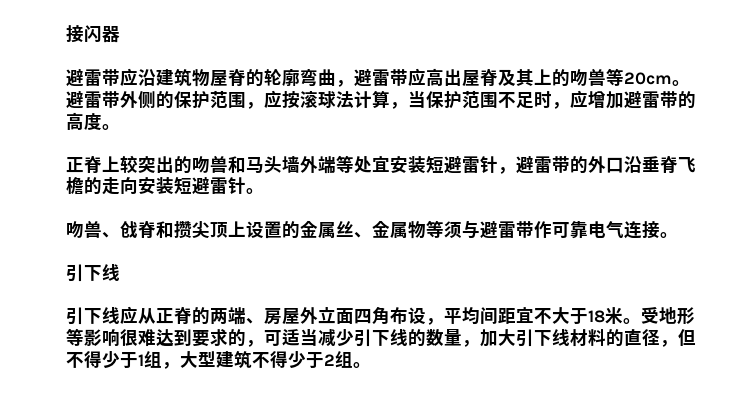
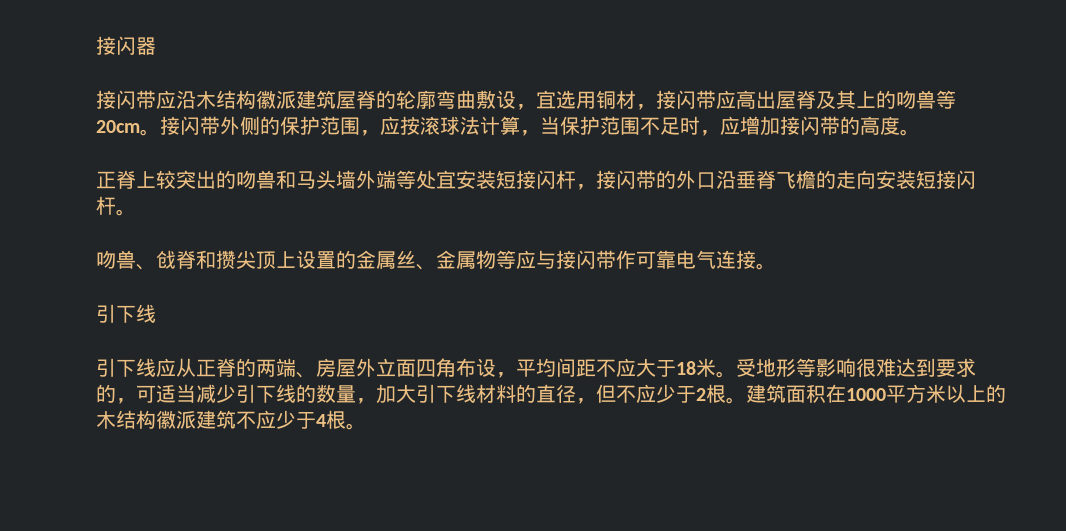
- 避雷带应沿建筑物屋脊的轮廓弯曲，避雷带应高出屋脊及其上的吻兽等20cm。
+ 接闪带应沿木结构徽派建筑屋脊的轮廓弯曲敷设，宜选用铜材，接闪带应高出屋脊及其上的吻兽等20cm。
- 避雷带外侧的保护范围，应按滚球法计算，当保护范围不足时，应增加避雷带的高度。
+ 接闪带外侧的保护范围，应按滚球法计算，当保护范围不足时，应增加接闪带的高度。
- 正脊上较突出的吻兽和马头墙外端等处宜安装短避雷针，避雷带的外口沿垂脊飞檐的走向安装短避雷针。
+ 正脊上较突出的吻兽和马头墙外端等处宜安装短接闪杆，接闪带的外口沿垂脊飞檐的走向安装短接闪杆。
- 吻兽、戗脊和攒尖顶上设置的金属丝、金属物等须与避雷带作可靠电气连接。
+ 吻兽、戗脊和攒尖顶上设置的金属丝、金属物等应与接闪带作可靠电气连接。
- 引下线应从正脊的两端、房屋外立面四角布设，平均间距宜不大于18米。
+ 引下线应从正脊的两端、房屋外立面四角布设，平均间距不应大于18米。
- 受地形等影响很难达到要求的，可适当减少引下线的数量，加大引下线材料的直径，但不得少于1组，大型建筑不得少于2组。
+ 受地形等影响很难达到要求的，可适当减少引下线的数量，加大引下线材料的直径，但不应少于2根。建筑面积在1000平方米以上的木结构徽派建筑不应少于4根。

